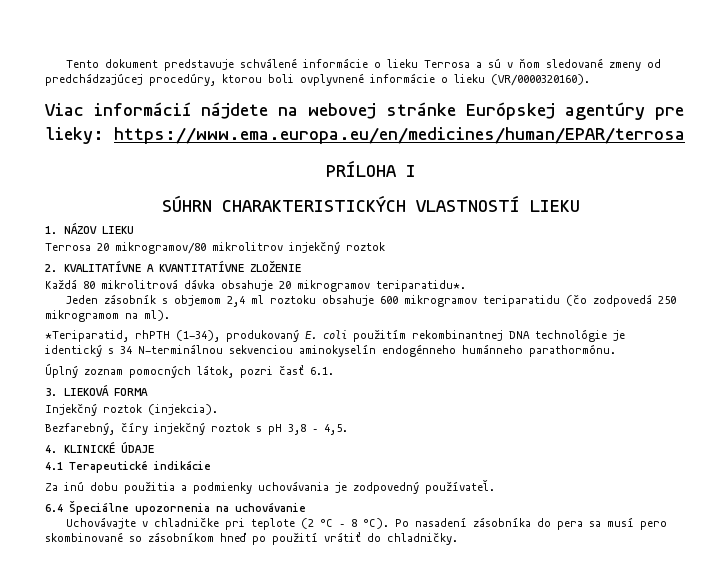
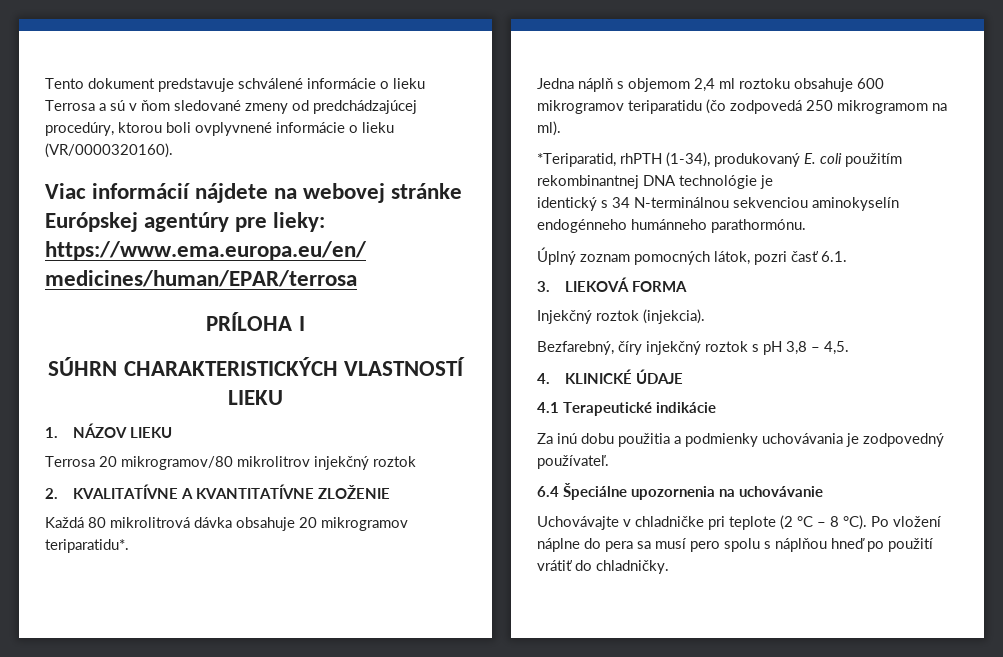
- Jeden zásobník s objemom 2,4 ml roztoku obsahuje 600 mikrogramov teriparatidu (čo zodpovedá 250 mikrogramom na ml).
+ Jedna náplň s objemom 2,4 ml roztoku obsahuje 600 mikrogramov teriparatidu (čo zodpovedá 250 mikrogramom na ml).
- Po nasadení zásobníka do pera sa musí pero skombinované so zásobníkom hneď po použití vrátiť do chladničky.
+ Po vložení náplne do pera sa musí pero spolu s náplňou hneď po použití vrátiť do chladničky.

